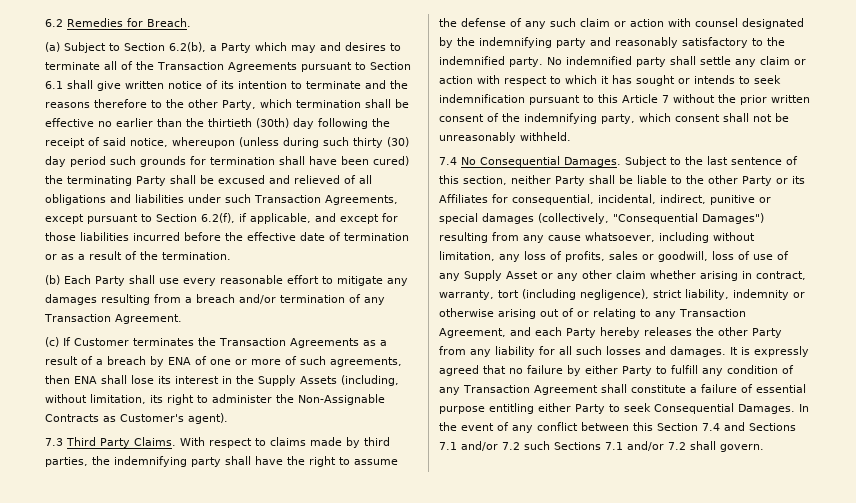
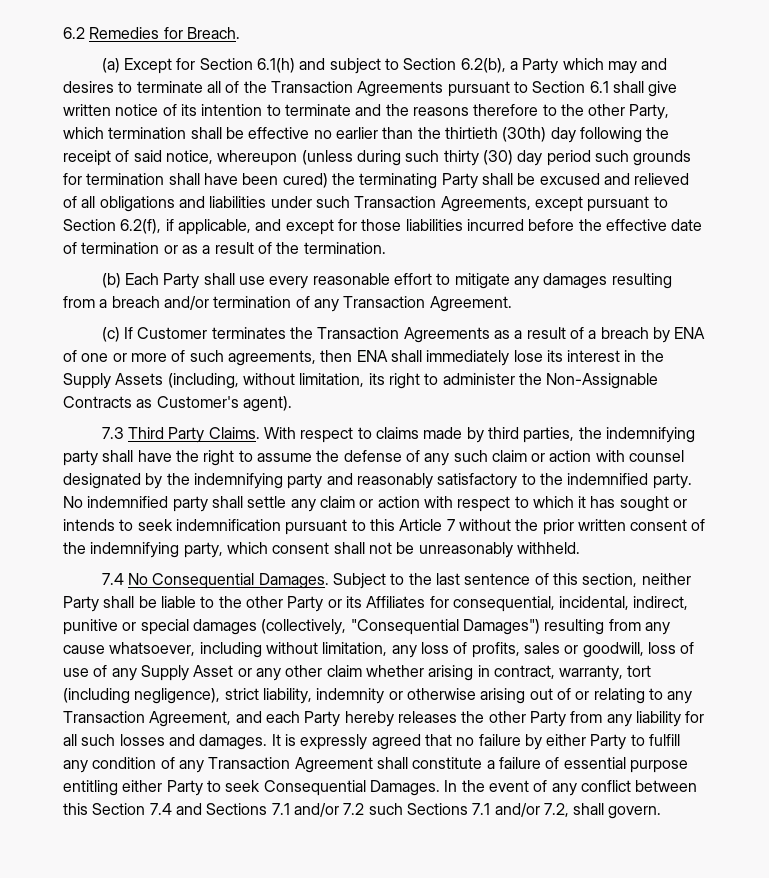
- (a) Subject to Section 6.2(b), a Party which may and desires to terminate all of the Transaction Agreements pursuant to Section 6.1 shall give written notice of its intention to terminate and the reasons therefore to the other Party, which termination shall be effective no earlier than the thirtieth (30th) day following the receipt of said notice, whereupon (unless during such thirty (30) day period such grounds for termination shall have been cured) the terminating Party shall be excused and relieved of all obligations and liabilities under such Transaction Agreements, except pursuant to Section 6.2(f), if applicable, and except for those liabilities incurred before the effective date of termination or as a result of the termination.
+ (a) Except for Section 6.1(h) and subject to Section 6.2(b), a Party which may and desires to terminate all of the Transaction Agreements pursuant to Section 6.1 shall give written notice of its intention to terminate and the reasons therefore to the other Party, which termination shall be effective no earlier than the thirtieth (30th) day following the receipt of said notice, whereupon (unless during such thirty (30) day period such grounds for termination shall have been cured) the terminating Party shall be excused and relieved of all obligations and liabilities under such Transaction Agreements, except pursuant to Section 6.2(f), if applicable, and except for those liabilities incurred before the effective date of termination or as a result of the termination.
- (c) If Customer terminates the Transaction Agreements as a result of a breach by ENA of one or more of such agreements, then ENA shall lose its interest in the Supply Assets (including, without limitation, its right to administer the Non-Assignable Contracts as Customer's agent).
+ (c) If Customer terminates the Transaction Agreements as a result of a breach by ENA of one or more of such agreements, then ENA shall immediately lose its interest in the Supply Assets (including, without limitation, its right to administer the Non-Assignable Contracts as Customer's agent).
- In the event of any conflict between this Section 7.4 and Sections 7.1 and/or 7.2 such Sections 7.1 and/or 7.2 shall govern.
+ In the event of any conflict between this Section 7.4 and Sections 7.1 and/or 7.2 such Sections 7.1 and/or 7.2, shall govern.

